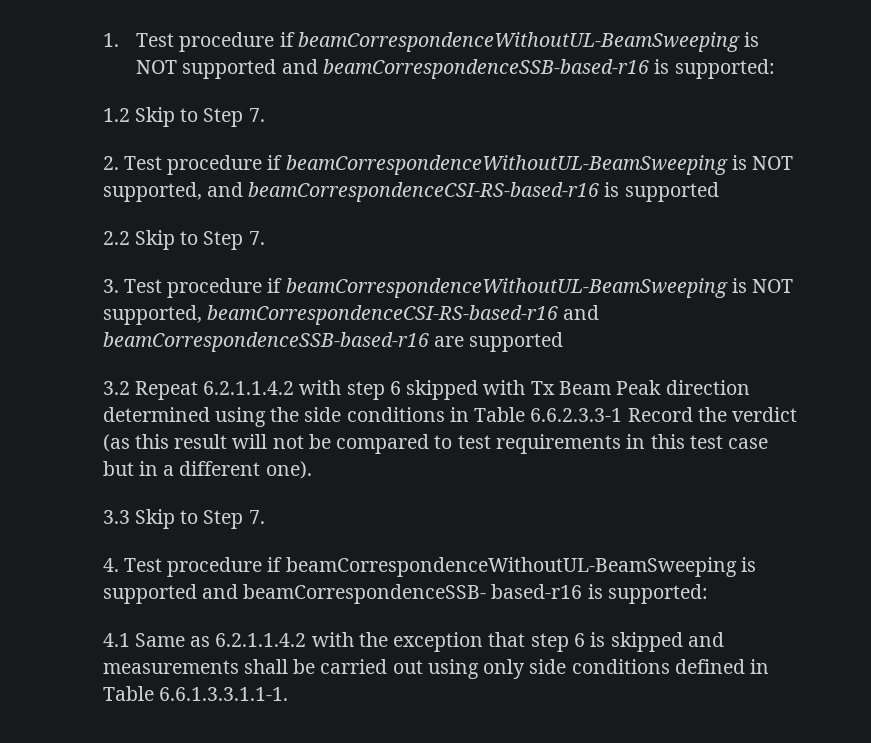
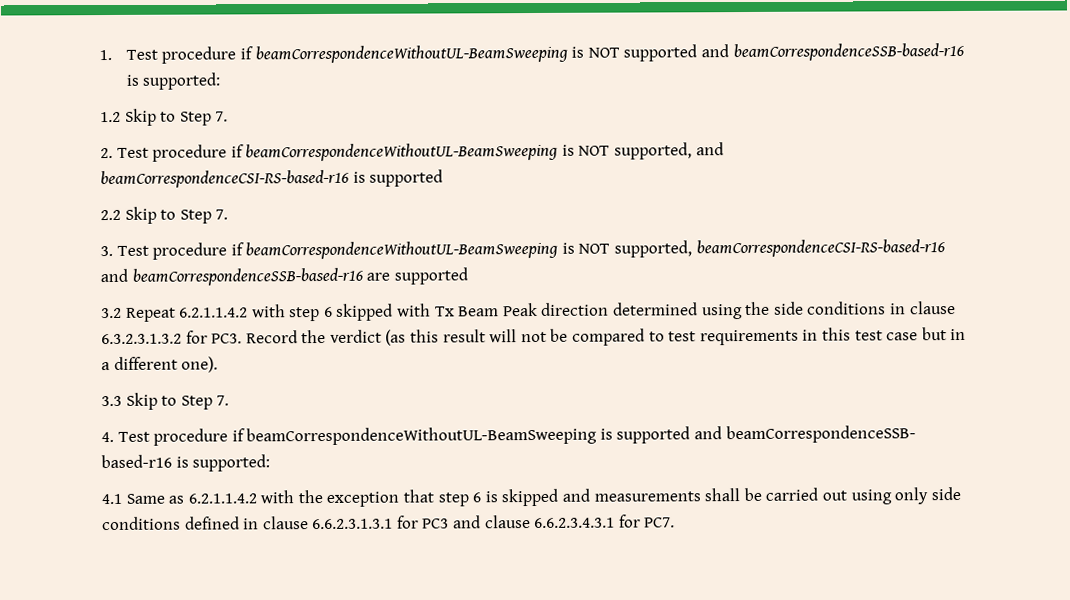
- 3.2 Repeat 6.2.1.1.4.2 with step 6 skipped with Tx Beam Peak direction determined using the side conditions in Table 6.6.2.3.3-1 Record the verdict (as this result will not be compared to test requirements in this test case but in a different one).
+ 3.2 Repeat 6.2.1.1.4.2 with step 6 skipped with Tx Beam Peak direction determined using the side conditions in clause 6.3.2.3.1.3.2 for PC3. Record the verdict (as this result will not be compared to test requirements in this test case but in a different one).
- 4.1 Same as 6.2.1.1.4.2 with the exception that step 6 is skipped and measurements shall be carried out using only side conditions defined in Table 6.6.1.3.3.1.1-1.
+ 4.1 Same as 6.2.1.1.4.2 with the exception that step 6 is skipped and measurements shall be carried out using only side conditions defined in clause 6.6.2.3.1.3.1 for PC3 and clause 6.6.2.3.4.3.1 for PC7.

